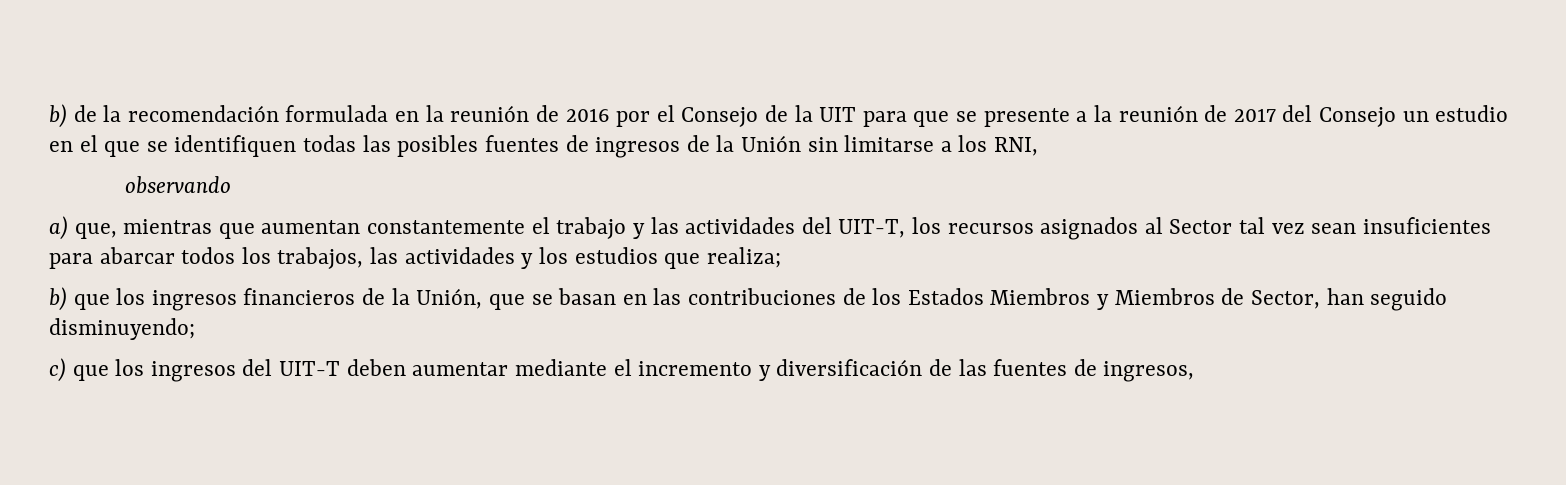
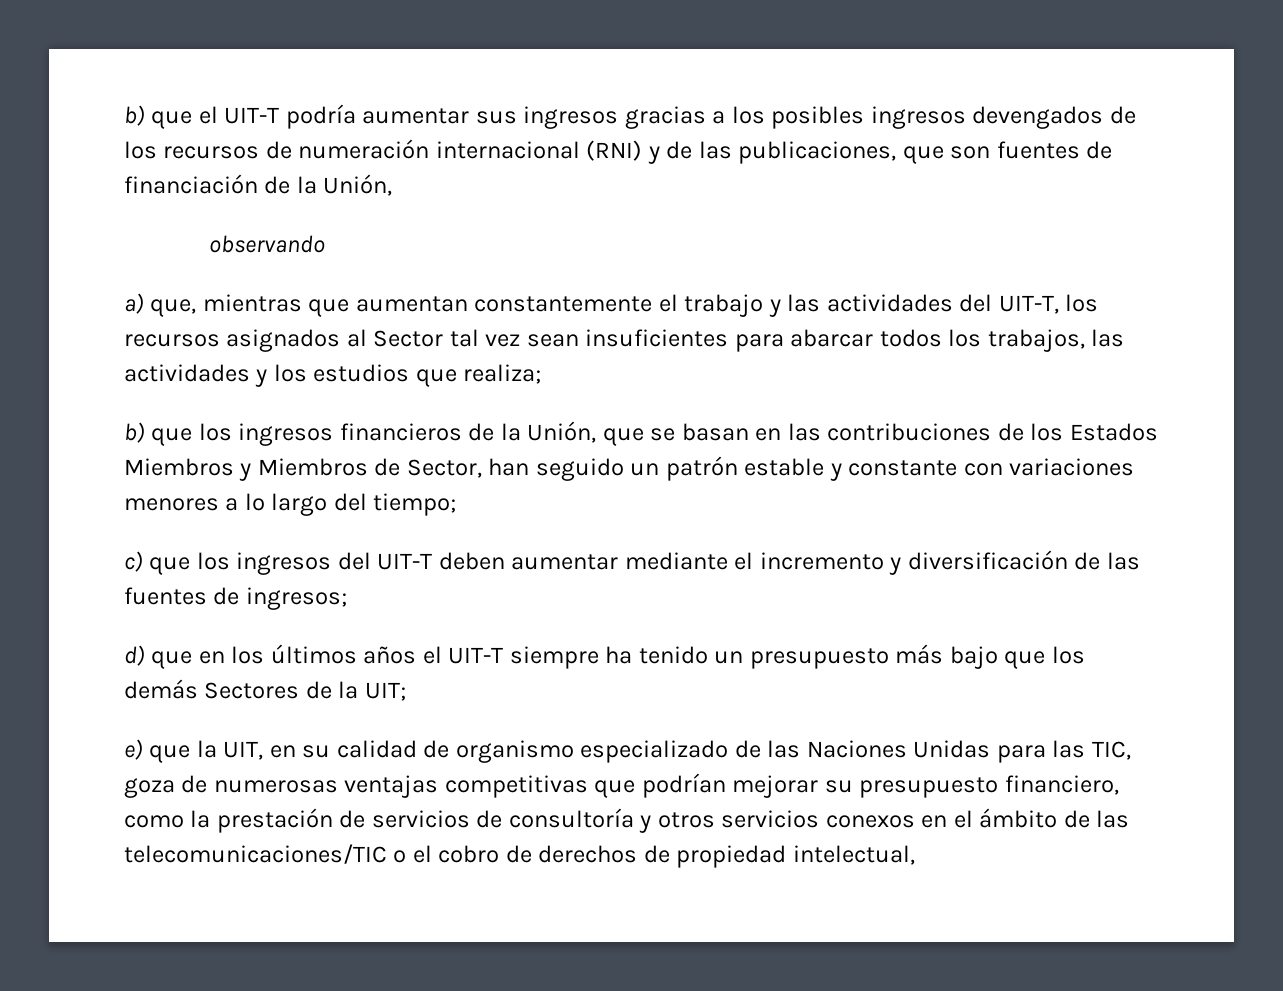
- b) de la recomendación formulada en la reunión de 2016 por el Consejo de la UIT para que se presente a la reunión de 2017 del Consejo un estudio en el que se identifiquen todas las posibles fuentes de ingresos de la Unión sin limitarse a los RNI,
+ b) que el UIT-T podría aumentar sus ingresos gracias a los posibles ingresos devengados de los recursos de numeración internacional (RNI) y de las publicaciones, que son fuentes de financiación de la Unión,
- b) que los ingresos financieros de la Unión, que se basan en las contribuciones de los Estados Miembros y Miembros de Sector, han seguido disminuyendo;
+ b) que los ingresos financieros de la Unión, que se basan en las contribuciones de los Estados Miembros y Miembros de Sector, han seguido un patrón estable y constante con variaciones menores a lo largo del tiempo;
- c) que los ingresos del UIT-T deben aumentar mediante el incremento y diversificación de las fuentes de ingresos,
+ c) que los ingresos del UIT-T deben aumentar mediante el incremento y diversificación de las fuentes de ingresos;
+ d) que en los últimos años el UIT-T siempre ha tenido un presupuesto más bajo que los demás Sectores de la UIT;
+ e) que la UIT, en su calidad de organismo especializado de las Naciones Unidas para las TIC, goza de numerosas ventajas competitivas que podrían mejorar su presupuesto financiero, como la prestación de servicios de consultoría y otros servicios conexos en el ámbito de las telecomunicaciones/TIC o el cobro de derechos de propiedad intelectual,

